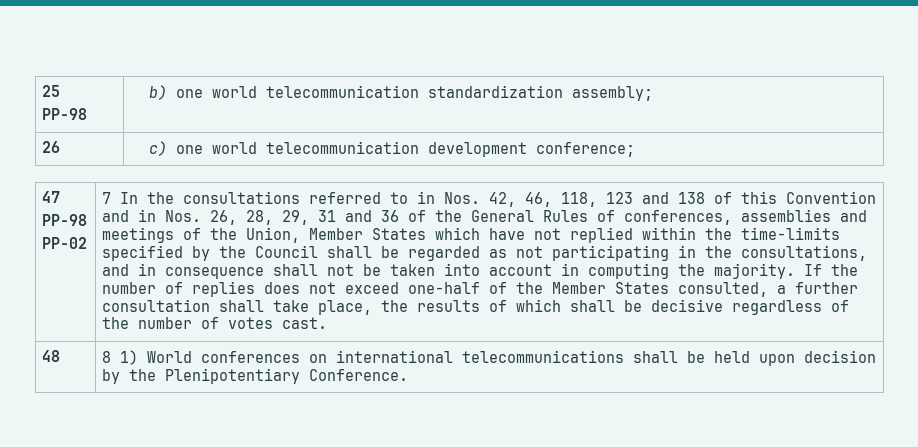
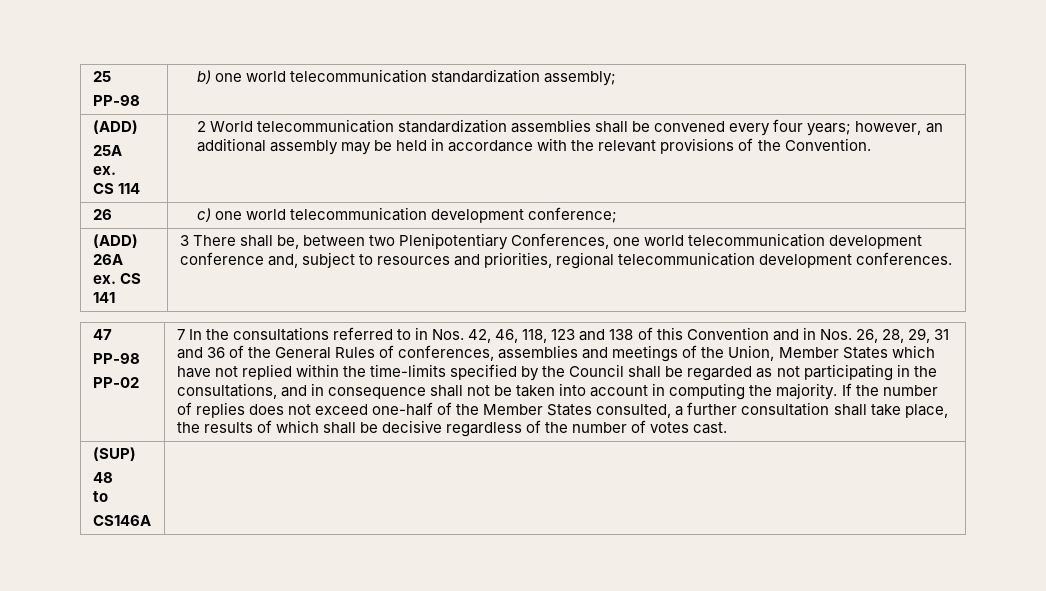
  25
  PP-98 | b) one world telecommunication standardization assembly;
+ (ADD)
+ 25A
+ ex.
+ CS 114 | 2 World telecommunication standardization assemblies shall be convened every four years; however, an additional assembly may be held in accordance with the relevant provisions of the Convention.
+ (ADD) 26A
+ ex. CS 141 | 3 There shall be, between two Plenipotentiary Conferences, one world telecommunication development conference and, subject to resources and priorities, regional telecommunication development conferences.
- 48 | 8 1) World conferences on international telecommunications shall be held upon decision by the Plenipotentiary Conference.
+ (SUP)
+ 48
+ to
+ CS146A |

